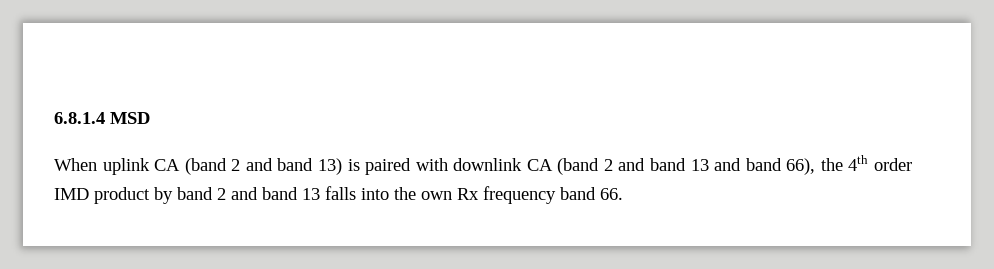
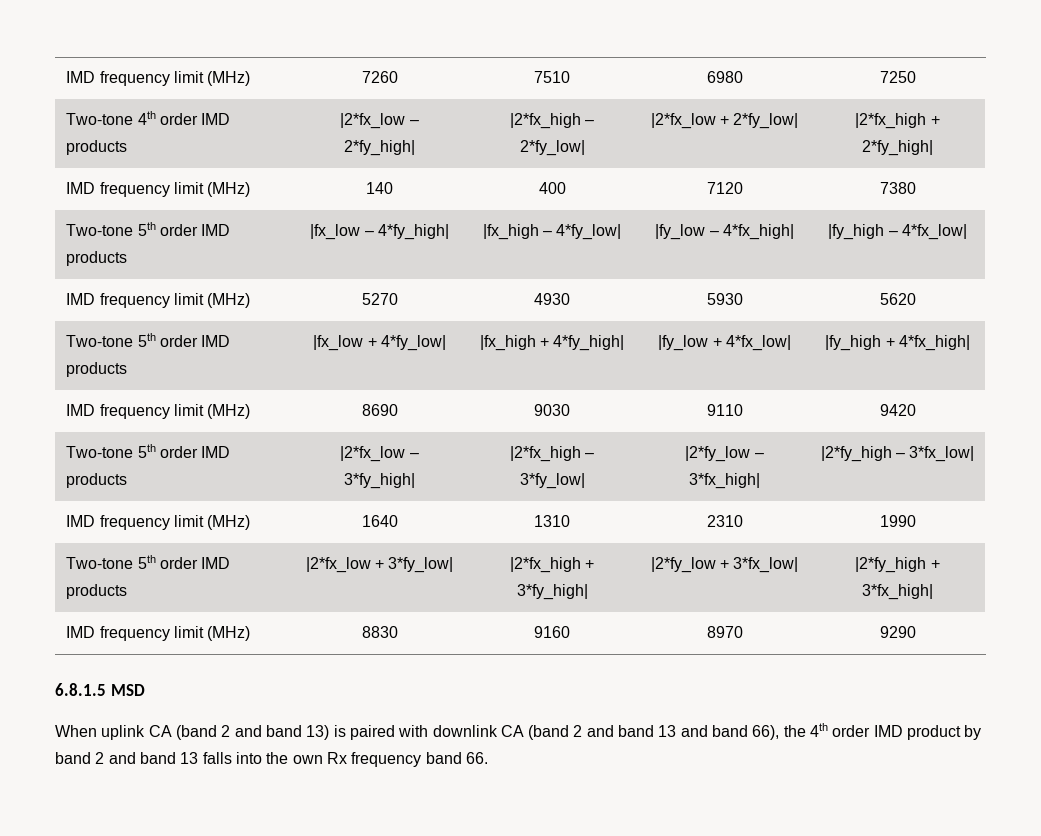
- 6.8.1.4 MSD
+ IMD frequency limit (MHz) | 7260 | 7510 | 6980 | 7250
+ Two-tone 4th order IMD products | |2*fx_low – 2*fy_high| | |2*fx_high – 2*fy_low| | |2*fx_low + 2*fy_low| | |2*fx_high + 2*fy_high|
+ IMD frequency limit (MHz) | 140 | 400 | 7120 | 7380
+ Two-tone 5th order IMD products | |fx_low – 4*fy_high| | |fx_high – 4*fy_low| | |fy_low – 4*fx_high| | |fy_high – 4*fx_low|
+ IMD frequency limit (MHz) | 5270 | 4930 | 5930 | 5620
+ Two-tone 5th order IMD products | |fx_low + 4*fy_low| | |fx_high + 4*fy_high| | |fy_low + 4*fx_low| | |fy_high + 4*fx_high|
+ IMD frequency limit (MHz) | 8690 | 9030 | 9110 | 9420
+ Two-tone 5th order IMD products | |2*fx_low – 3*fy_high| | |2*fx_high – 3*fy_low| | |2*fy_low – 3*fx_high| | |2*fy_high – 3*fx_low|
+ IMD frequency limit (MHz) | 1640 | 1310 | 2310 | 1990
+ Two-tone 5th order IMD products | |2*fx_low + 3*fy_low| | |2*fx_high + 3*fy_high| | |2*fy_low + 3*fx_low| | |2*fy_high + 3*fx_high|
+ IMD frequency limit (MHz) | 8830 | 9160 | 8970 | 9290
+ 6.8.1.5 MSD

